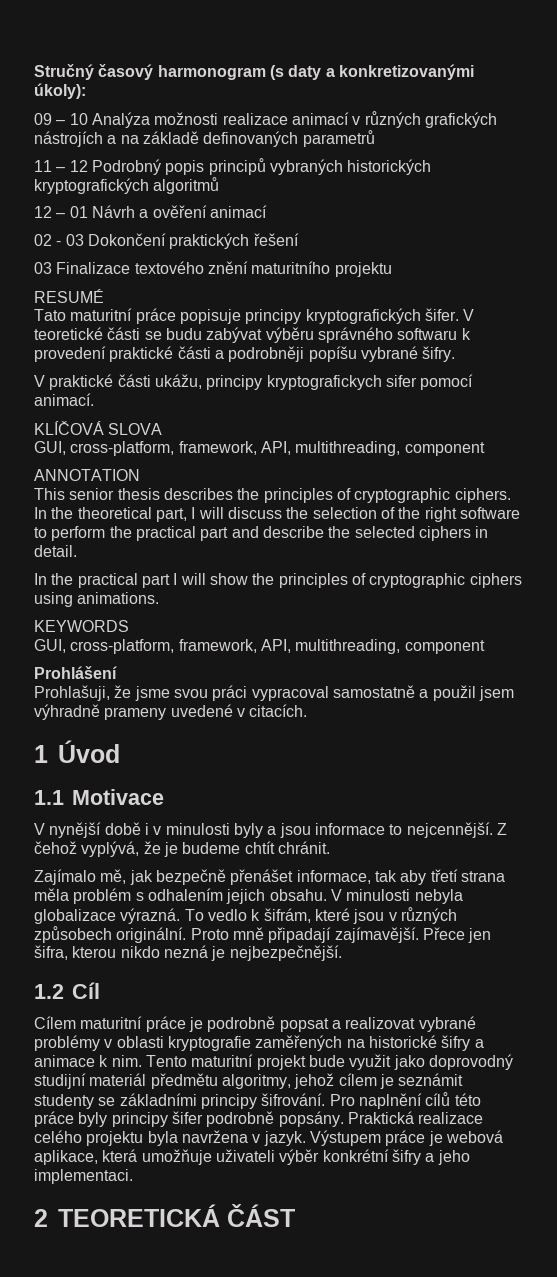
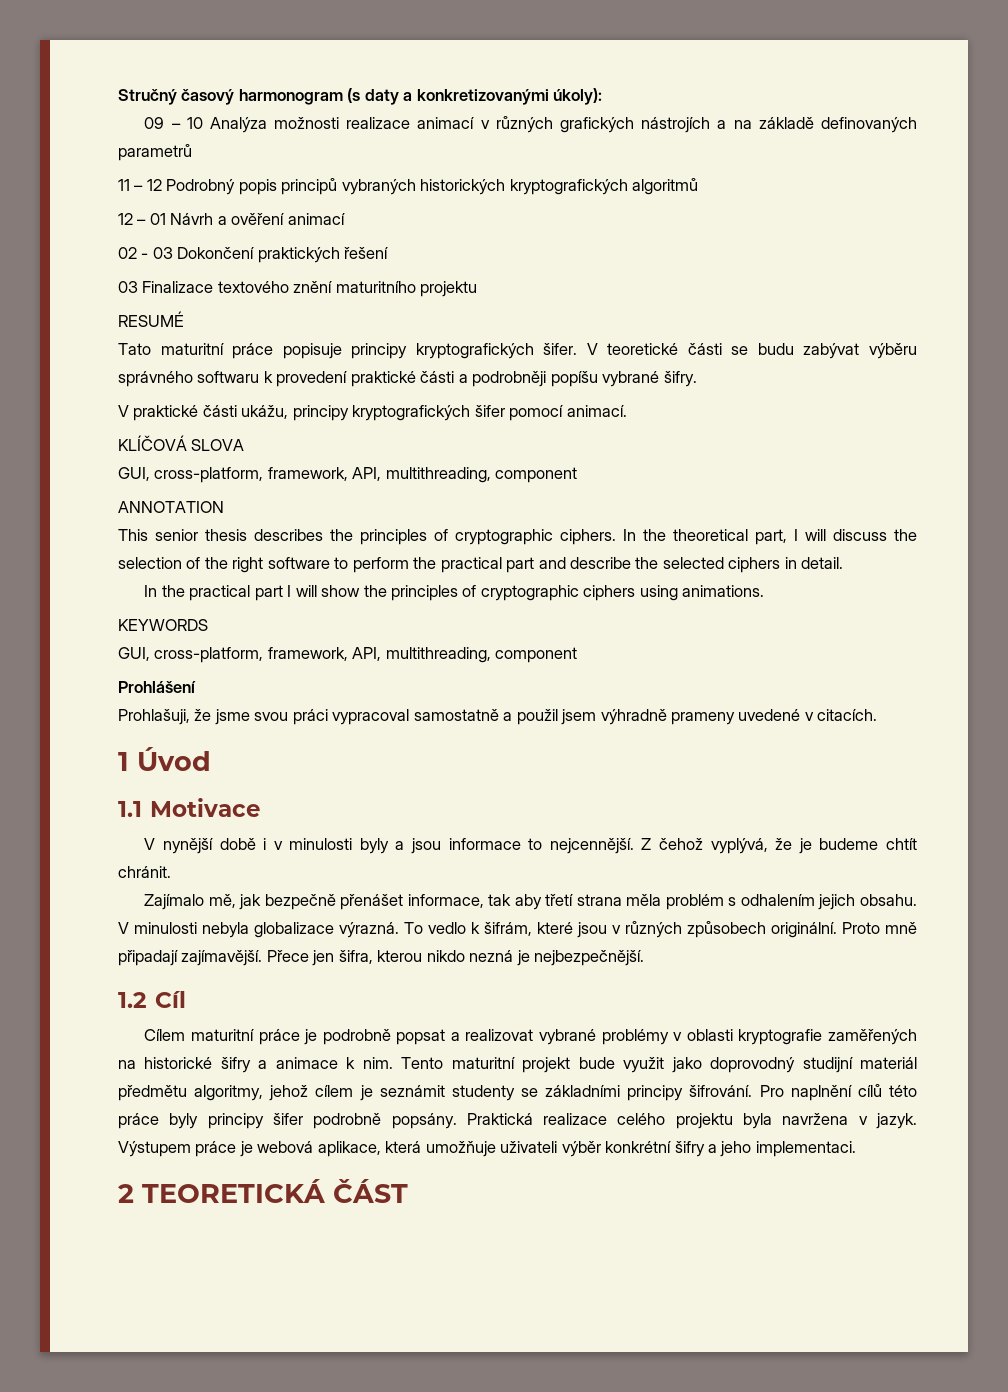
- V praktické části ukážu, principy kryptografickych sifer pomocí animací.
+ V praktické části ukážu, principy kryptografických šifer pomocí animací.

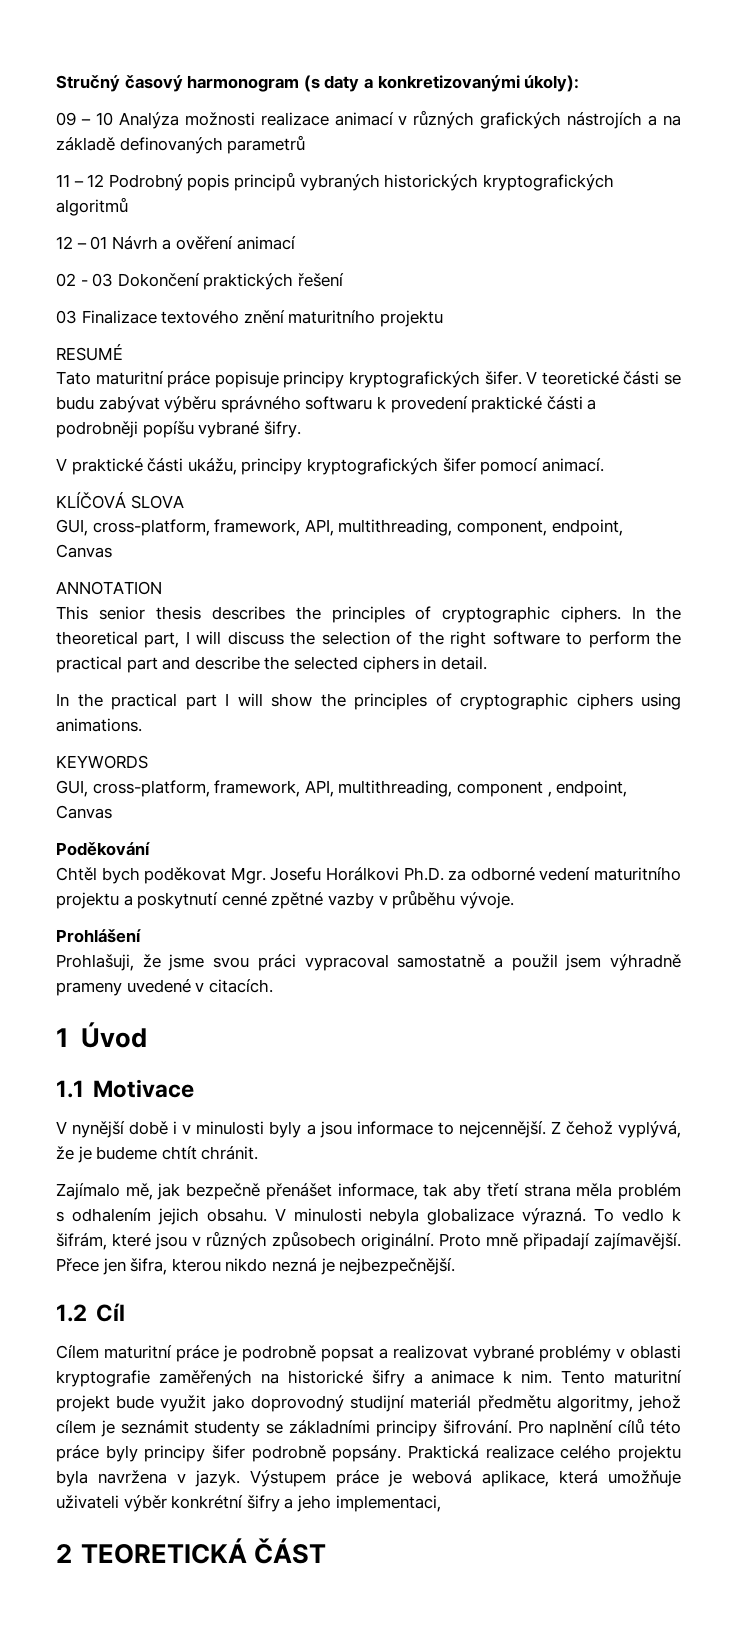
  KLÍČOVÁ SLOVA
- GUI, cross-platform, framework, API, multithreading, component
+ GUI, cross-platform, framework, API, multithreading, component, endpoint, Canvas
  KEYWORDS
- GUI, cross-platform, framework, API, multithreading, component
+ GUI, cross-platform, framework, API, multithreading, component , endpoint, Canvas
+ Poděkování
+ Chtěl bych poděkovat Mgr. Josefu Horálkovi Ph.D. za odborné vedení maturitního projektu a poskytnutí cenné zpětné vazby v průběhu vývoje.
- Výstupem práce je webová aplikace, která umožňuje uživateli výběr konkrétní šifry a jeho implementaci.
+ Výstupem práce je webová aplikace, která umožňuje uživateli výběr konkrétní šifry a jeho implementaci,

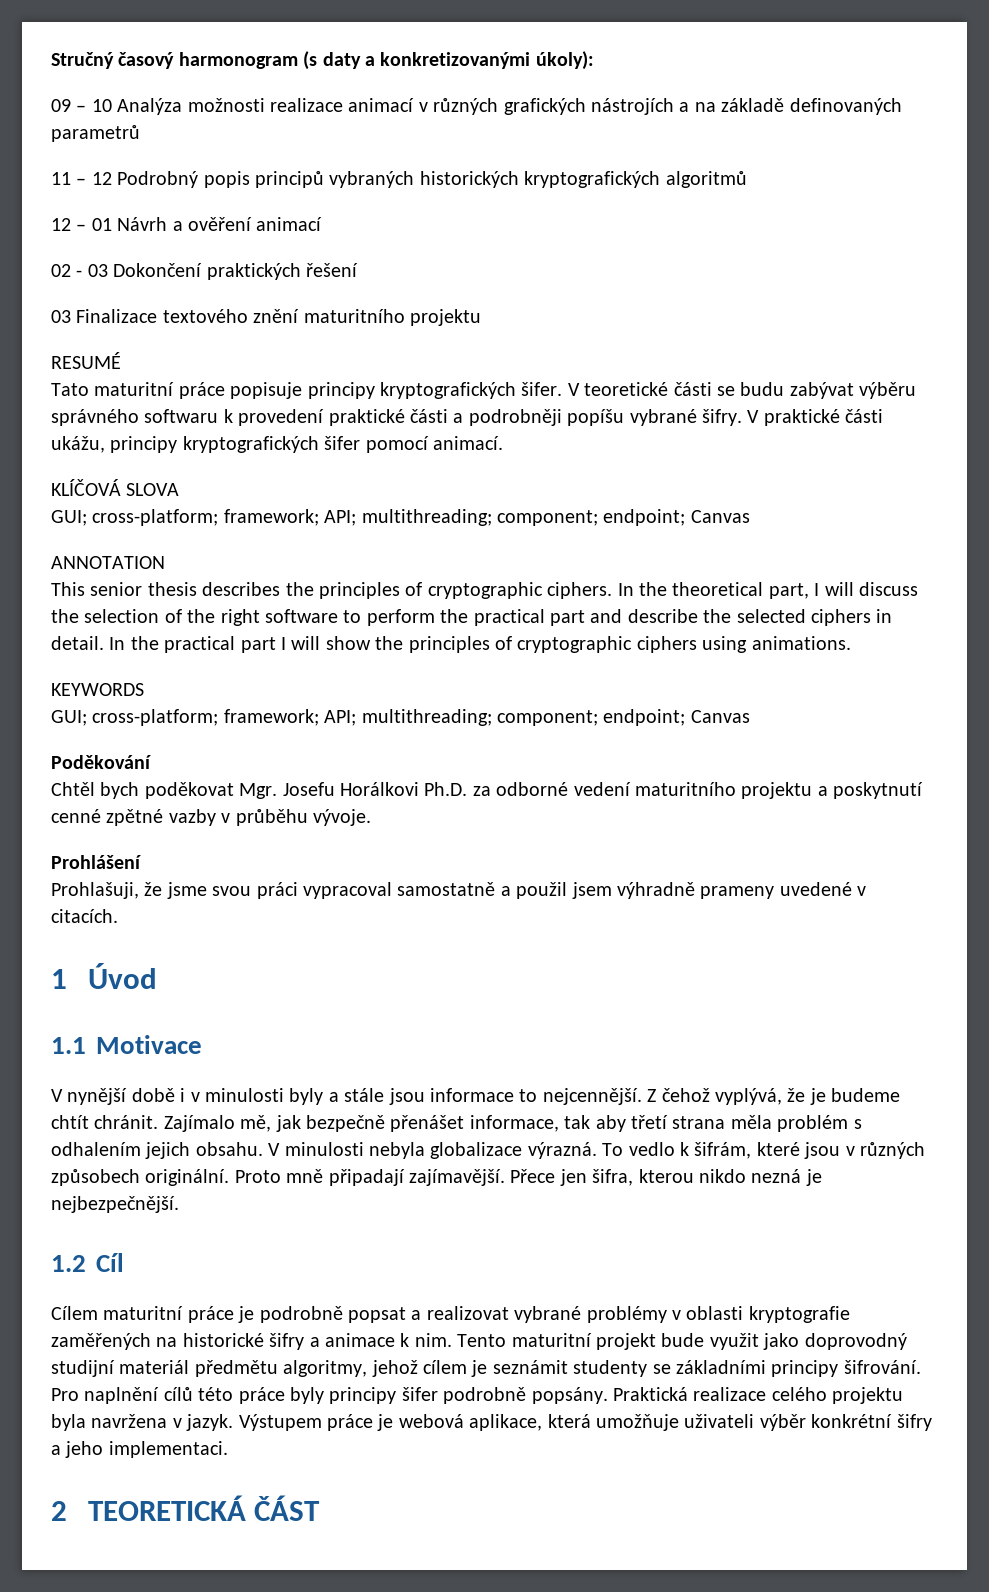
- V teoretické části se budu zabývat výběru správného softwaru k provedení praktické části a podrobněji popíšu vybrané šifry.
- V praktické části ukážu, principy kryptografických šifer pomocí animací.
+ V teoretické části se budu zabývat výběru správného softwaru k provedení praktické části a podrobněji popíšu vybrané šifry. V praktické části ukážu, principy kryptografických šifer pomocí animací.
  KLÍČOVÁ SLOVA
- GUI, cross-platform, framework, API, multithreading, component, endpoint, Canvas
+ GUI; cross-platform; framework; API; multithreading; component; endpoint; Canvas
- In the theoretical part, I will discuss the selection of the right software to perform the practical part and describe the selected ciphers in detail.
- In the practical part I will show the principles of cryptographic ciphers using animations.
+ In the theoretical part, I will discuss the selection of the right software to perform the practical part and describe the selected ciphers in detail. In the practical part I will show the principles of cryptographic ciphers using animations.
  KEYWORDS
- GUI, cross-platform, framework, API, multithreading, component , endpoint, Canvas
+ GUI; cross-platform; framework; API; multithreading; component; endpoint; Canvas
- V nynější době i v minulosti byly a jsou informace to nejcennější.
+ V nynější době i v minulosti byly a stále jsou informace to nejcennější.
- Z čehož vyplývá, že je budeme chtít chránit.
- Zajímalo mě, jak bezpečně přenášet informace, tak aby třetí strana měla problém s odhalením jejich obsahu.
+ Z čehož vyplývá, že je budeme chtít chránit. Zajímalo mě, jak bezpečně přenášet informace, tak aby třetí strana měla problém s odhalením jejich obsahu.
- Výstupem práce je webová aplikace, která umožňuje uživateli výběr konkrétní šifry a jeho implementaci,
+ Výstupem práce je webová aplikace, která umožňuje uživateli výběr konkrétní šifry a jeho implementaci.

